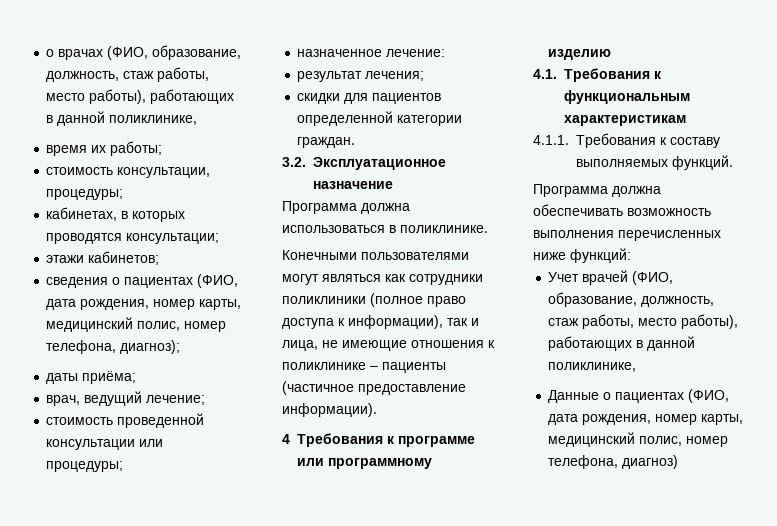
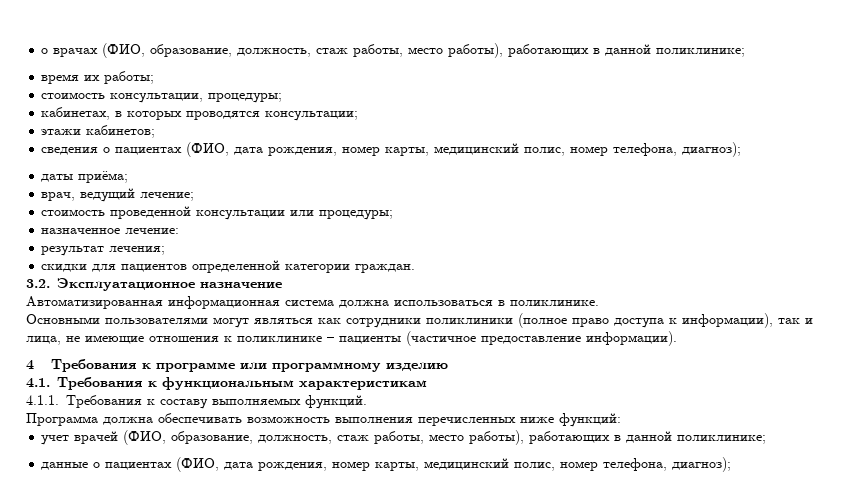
- о врачах (ФИО, образование, должность, стаж работы, место работы), работающих в данной поликлинике,
+ о врачах (ФИО, образование, должность, стаж работы, место работы), работающих в данной поликлинике;
- Программа должна использоваться в поликлинике.
+ Автоматизированная информационная система должна использоваться в поликлинике.
- Конечными пользователями могут являться как сотрудники поликлиники (полное право доступа к информации), так и лица, не имеющие отношения к поликлинике – пациенты (частичное предоставление информации).
+ Основными пользователями могут являться как сотрудники поликлиники (полное право доступа к информации), так и лица, не имеющие отношения к поликлинике – пациенты (частичное предоставление информации).
- Учет врачей (ФИО, образование, должность, стаж работы, место работы), работающих в данной поликлинике,
- Данные о пациентах (ФИО, дата рождения, номер карты, медицинский полис, номер телефона, диагноз)
+ учет врачей (ФИО, образование, должность, стаж работы, место работы), работающих в данной поликлинике;
+ данные о пациентах (ФИО, дата рождения, номер карты, медицинский полис, номер телефона, диагноз);

